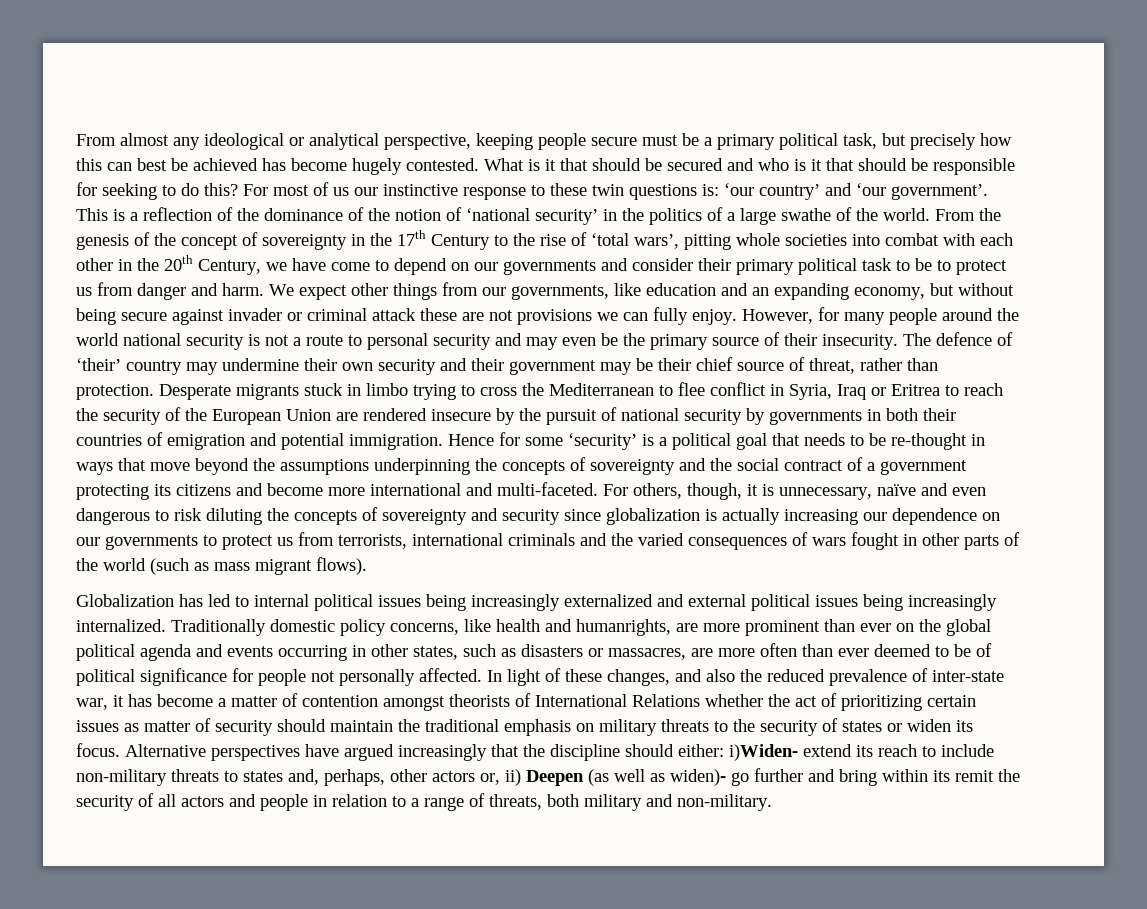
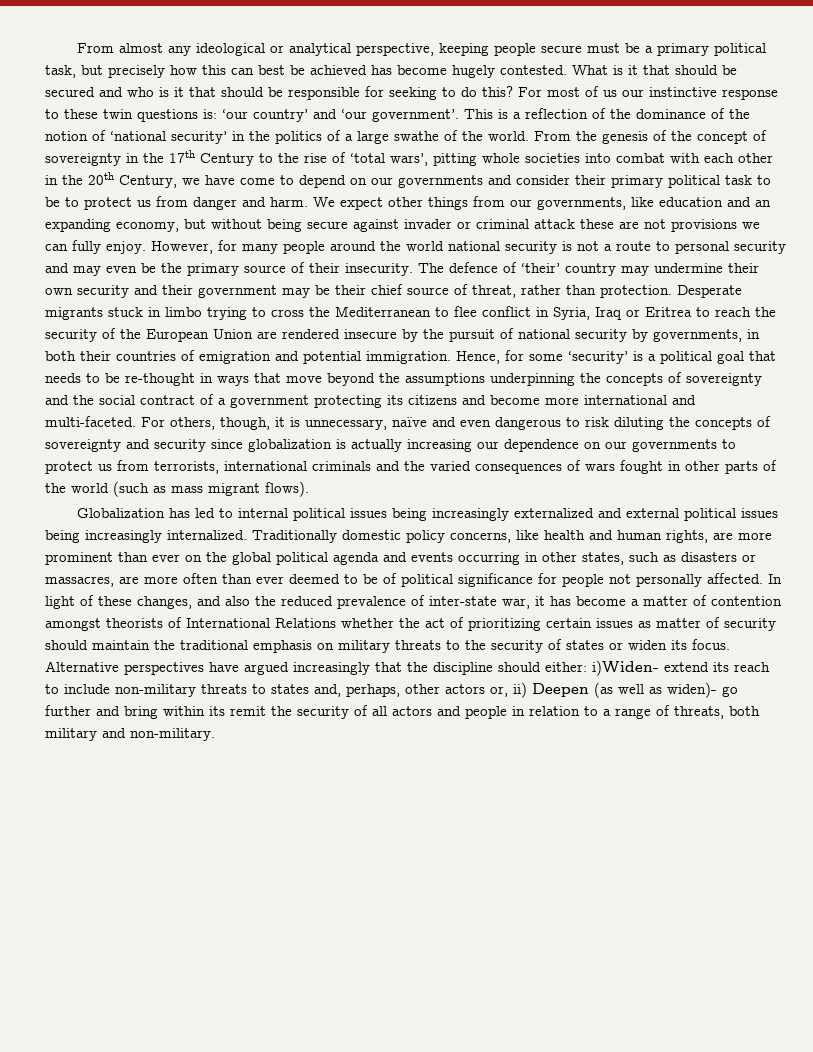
- Desperate migrants stuck in limbo trying to cross the Mediterranean to flee conflict in Syria, Iraq or Eritrea to reach the security of the European Union are rendered insecure by the pursuit of national security by governments in both their countries of emigration and potential immigration.
+ Desperate migrants stuck in limbo trying to cross the Mediterranean to flee conflict in Syria, Iraq or Eritrea to reach the security of the European Union are rendered insecure by the pursuit of national security by governments, in both their countries of emigration and potential immigration.
- Hence for some ‘security’ is a political goal that needs to be re-thought in ways that move beyond the assumptions underpinning the concepts of sovereignty and the social contract of a government protecting its citizens and become more international and multi-faceted.
+ Hence, for some ‘security’ is a political goal that needs to be re-thought in ways that move beyond the assumptions underpinning the concepts of sovereignty and the social contract of a government protecting its citizens and become more international and multi-faceted.
- Traditionally domestic policy concerns, like health and humanrights, are more prominent than ever on the global political agenda and events occurring in other states, such as disasters or massacres, are more often than ever deemed to be of political significance for people not personally affected.
+ Traditionally domestic policy concerns, like health and human rights, are more prominent than ever on the global political agenda and events occurring in other states, such as disasters or massacres, are more often than ever deemed to be of political significance for people not personally affected.

